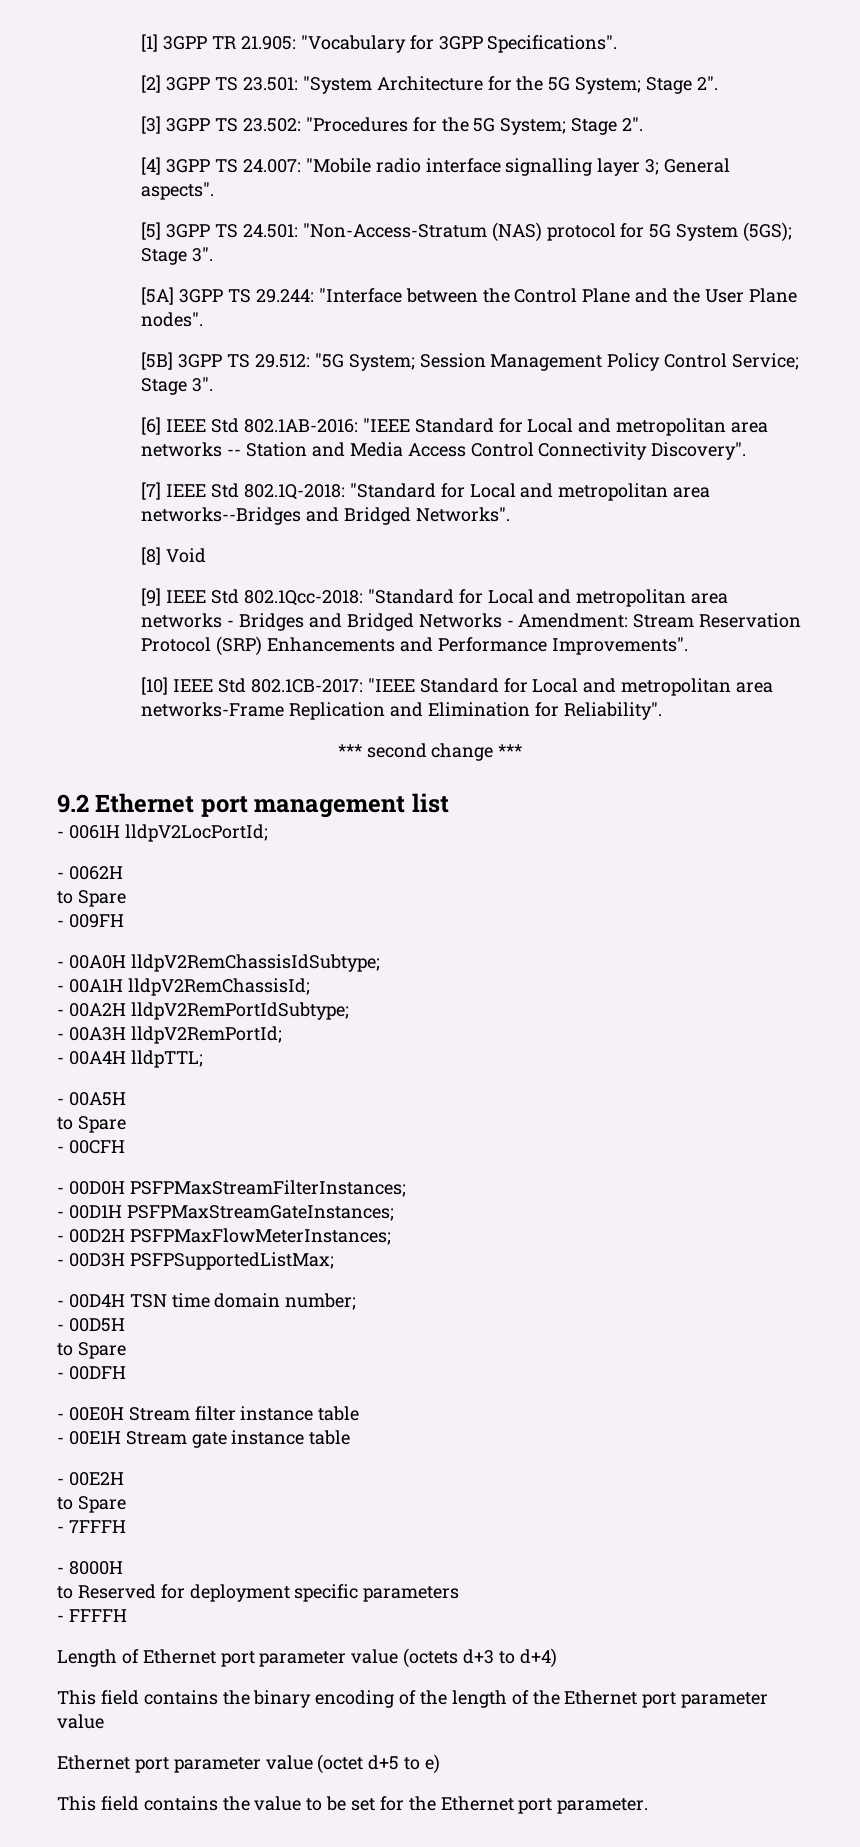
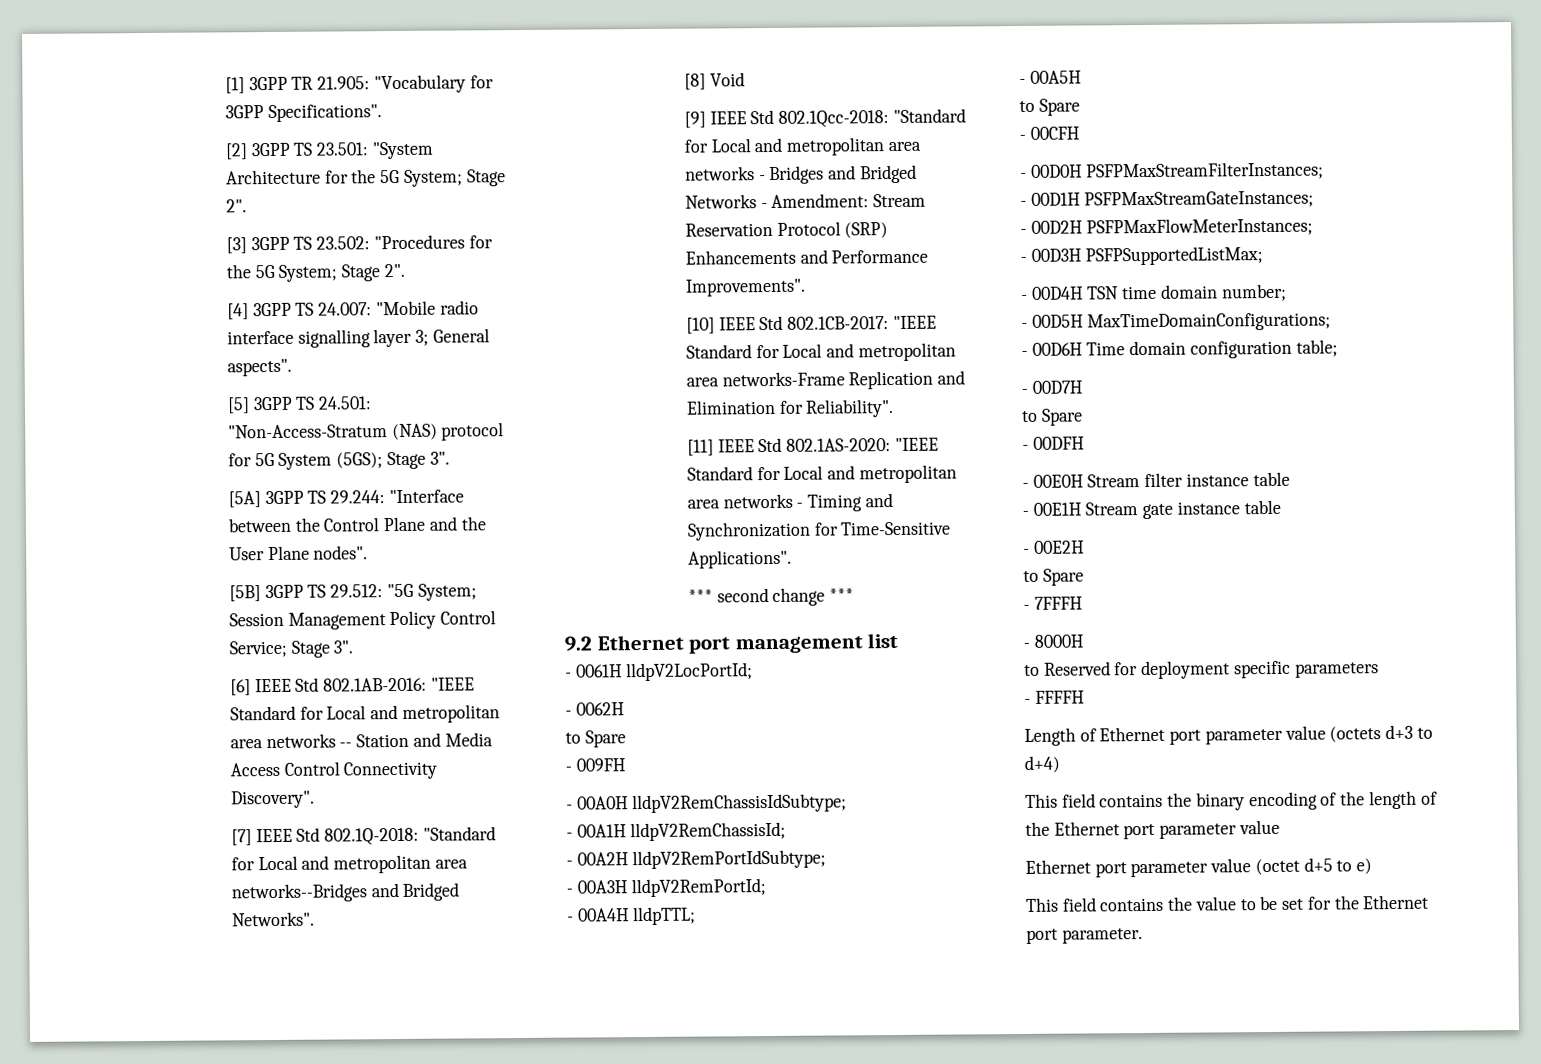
+ [11] IEEE Std 802.1AS-2020: "IEEE Standard for Local and metropolitan area networks - Timing and Synchronization for Time-Sensitive Applications".
- - 00D5H
+ - 00D5H MaxTimeDomainConfigurations;
+ - 00D6H Time domain configuration table;
+ - 00D7H

